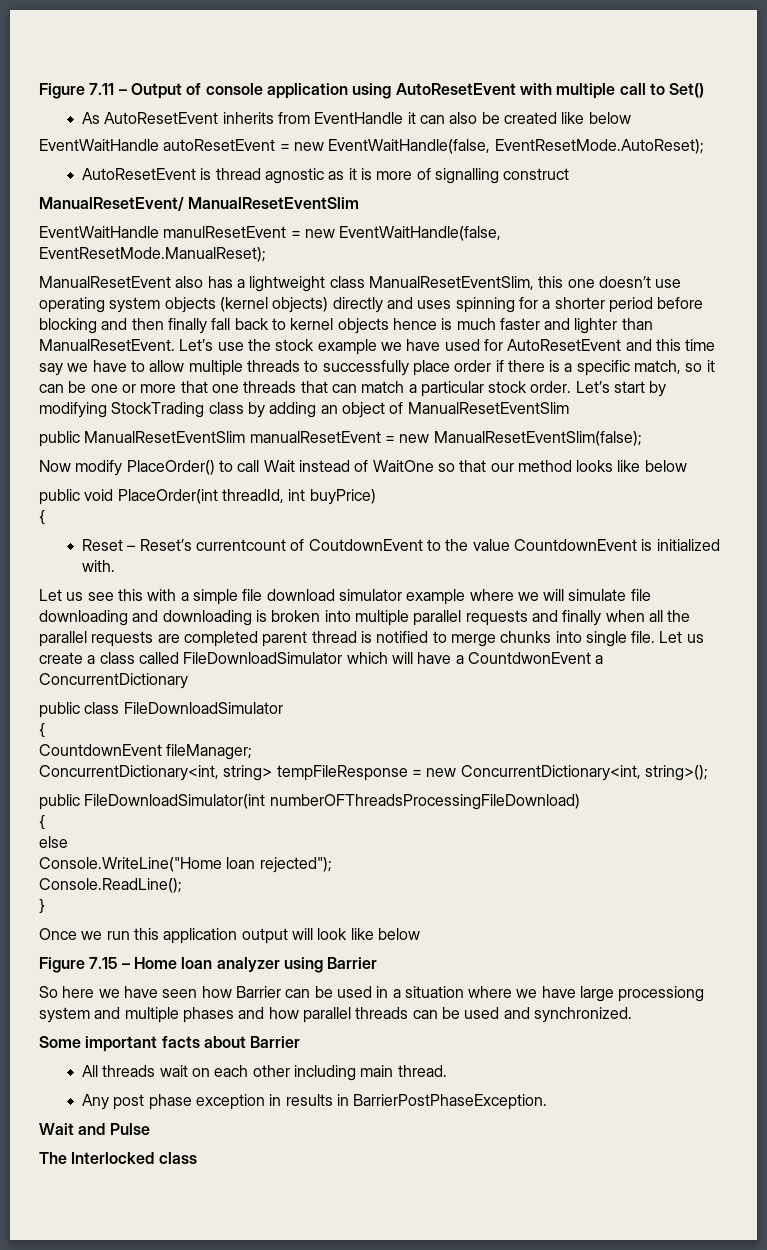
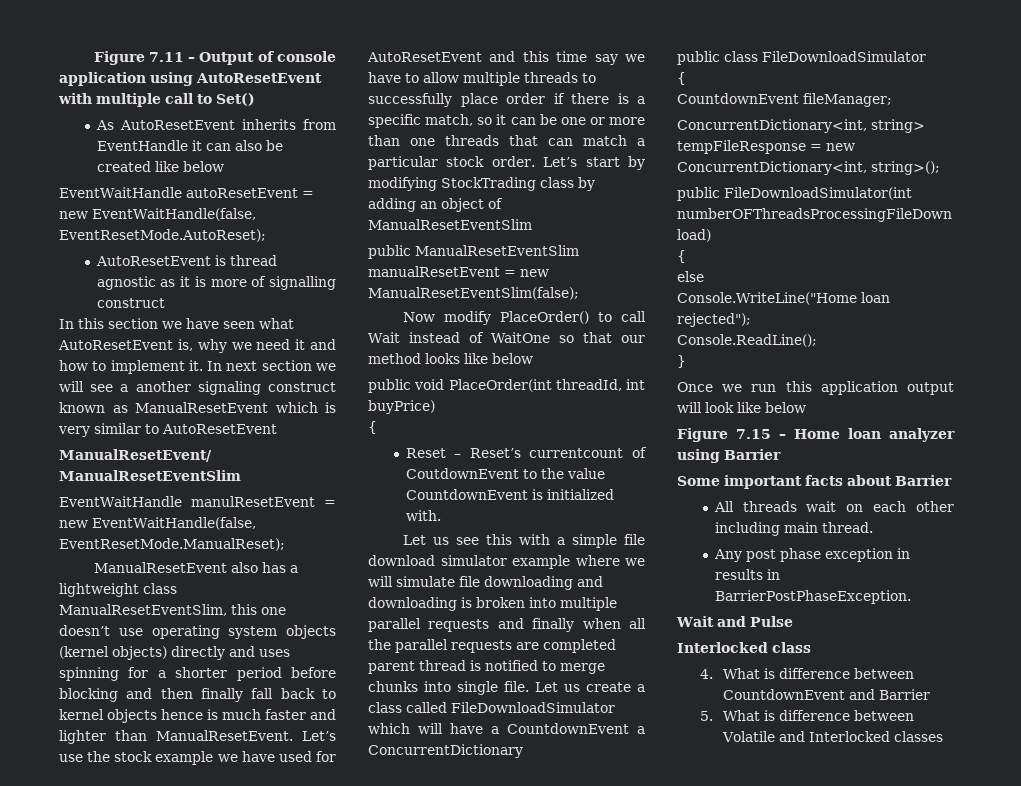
+ In this section we have seen what AutoResetEvent is, why we need it and how to implement it. In next section we will see a another signaling construct known as ManualResetEvent which is very similar to AutoResetEvent
- Let’s use the stock example we have used for AutoResetEvent and this time say we have to allow multiple threads to successfully place order if there is a specific match, so it can be one or more that one threads that can match a particular stock order.
+ Let’s use the stock example we have used for AutoResetEvent and this time say we have to allow multiple threads to successfully place order if there is a specific match, so it can be one or more than one threads that can match a particular stock order.
- Let us create a class called FileDownloadSimulator which will have a CountdwonEvent a ConcurrentDictionary
+ Let us create a class called FileDownloadSimulator which will have a CountdownEvent a ConcurrentDictionary
- So here we have seen how Barrier can be used in a situation where we have large processiong system and multiple phases and how parallel threads can be used and synchronized.
- The Interlocked class
+ Interlocked class
+ 4. What is difference between CountdownEvent and Barrier
+ 5. What is difference between Volatile and Interlocked classes

